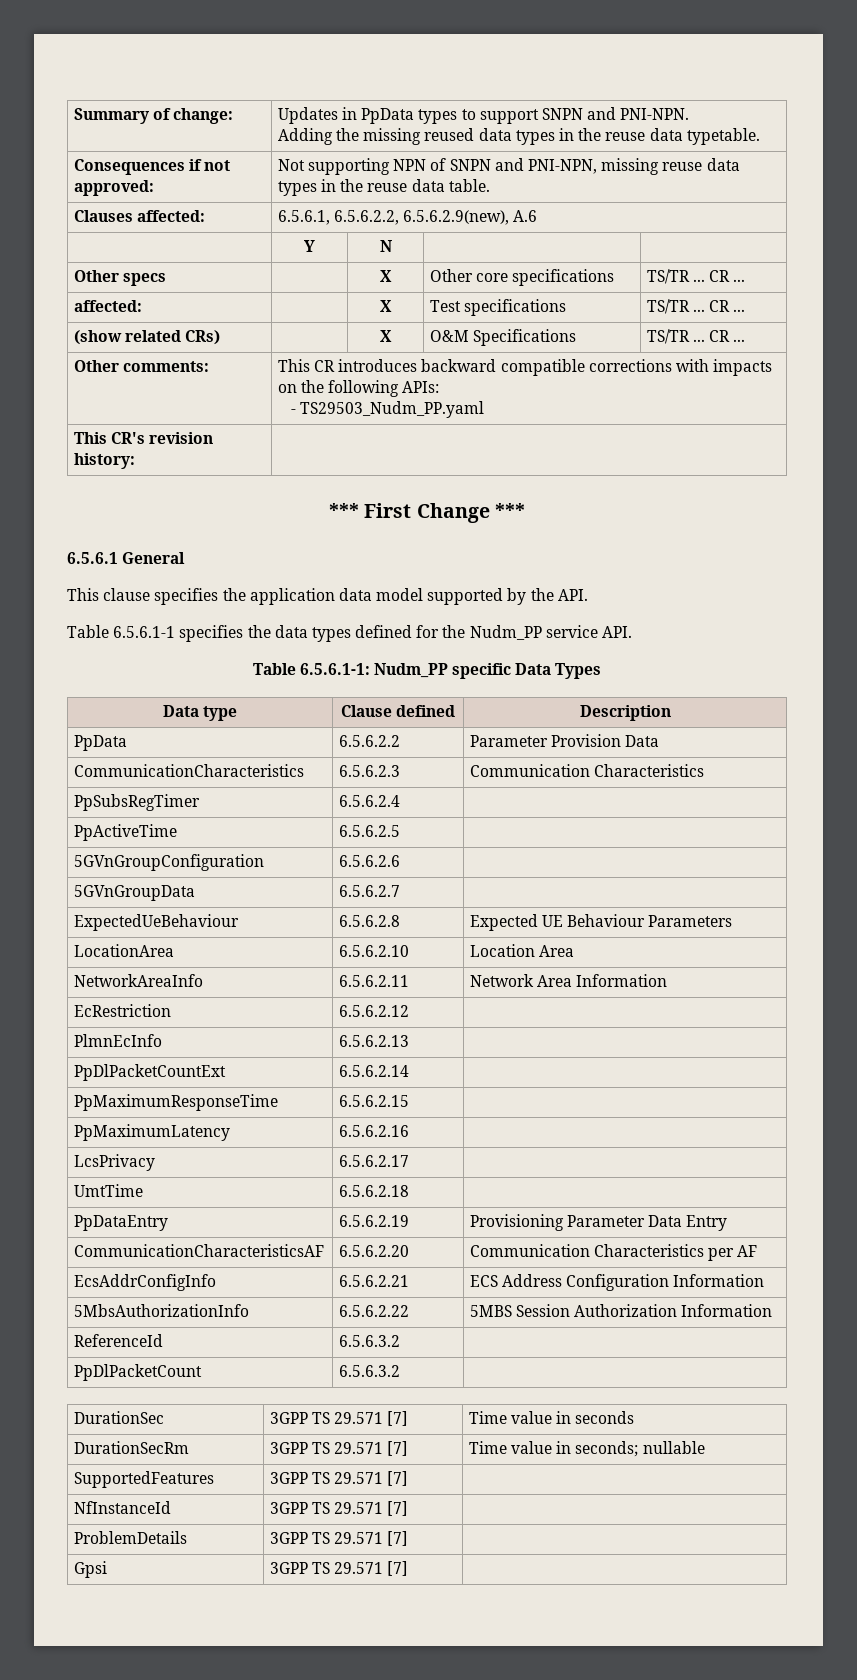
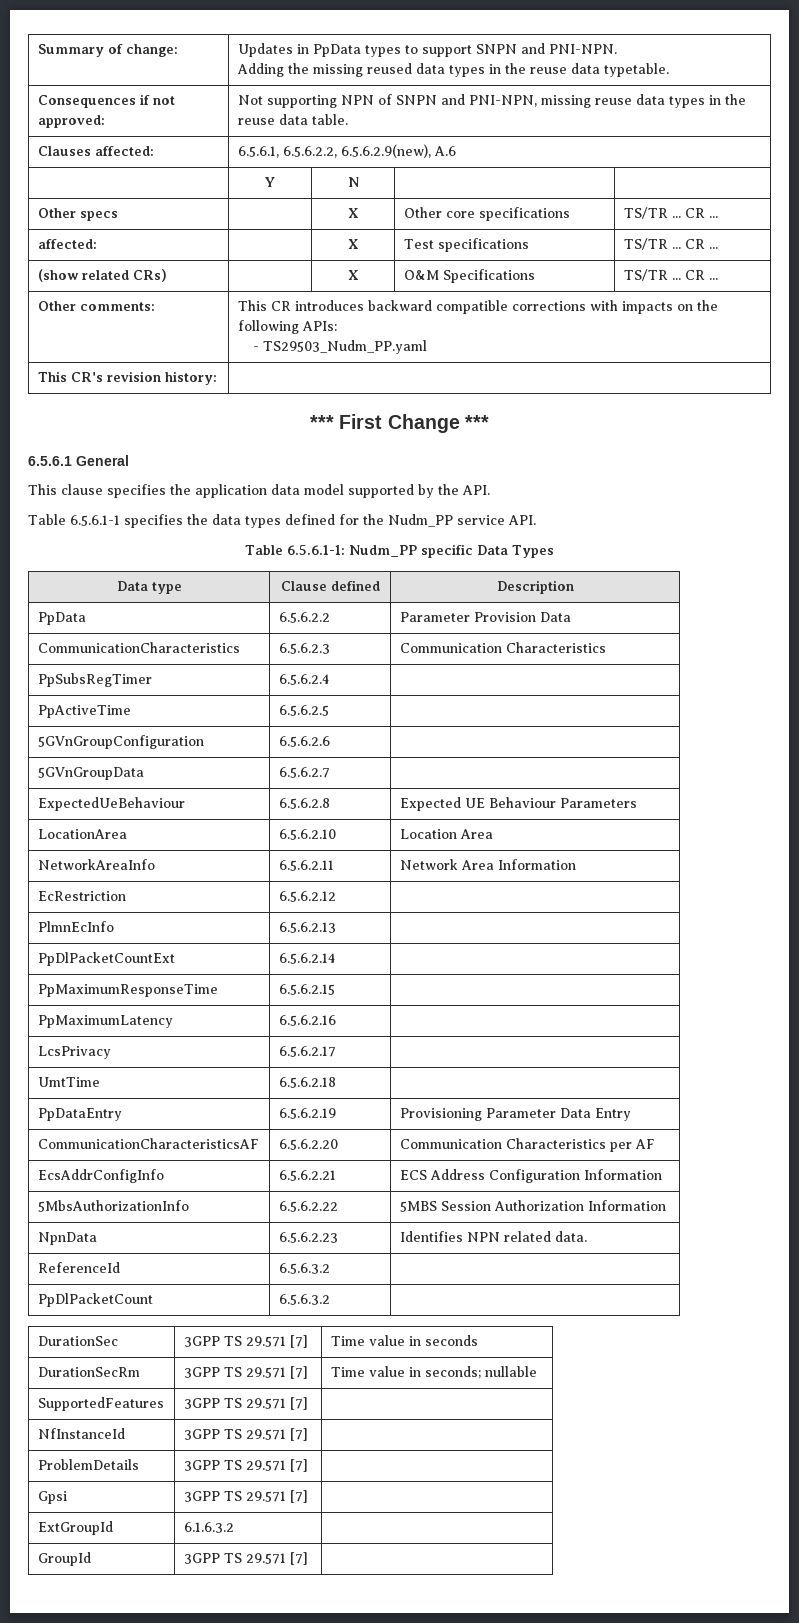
+ NpnData | 6.5.6.2.23 | Identifies NPN related data.
+ ExtGroupId | 6.1.6.3.2 |
+ GroupId | 3GPP TS 29.571 [7] |

